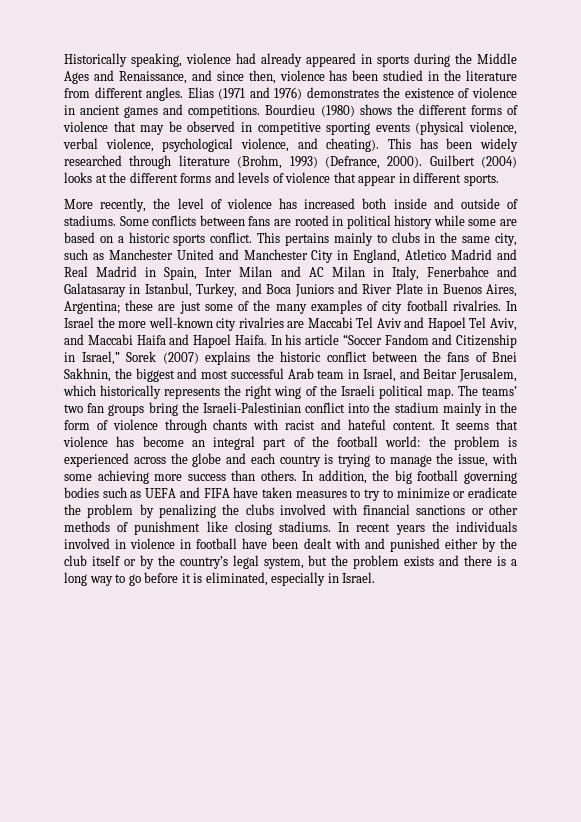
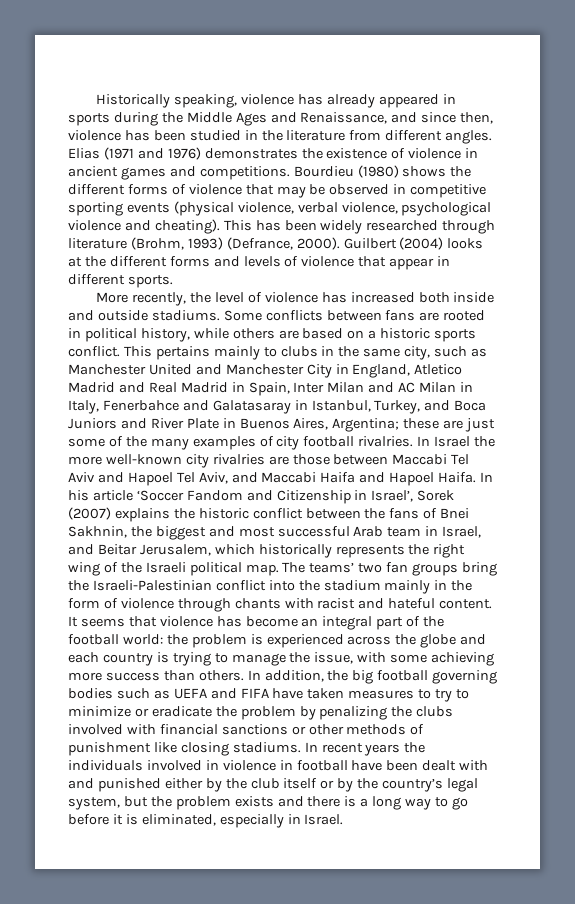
- Historically speaking, violence had already appeared in sports during the Middle Ages and Renaissance, and since then, violence has been studied in the literature from different angles.
+ Historically speaking, violence has already appeared in sports during the Middle Ages and Renaissance, and since then, violence has been studied in the literature from different angles.
- Bourdieu (1980) shows the different forms of violence that may be observed in competitive sporting events (physical violence, verbal violence, psychological violence, and cheating).
+ Bourdieu (1980) shows the different forms of violence that may be observed in competitive sporting events (physical violence, verbal violence, psychological violence and cheating).
- More recently, the level of violence has increased both inside and outside of stadiums.
+ More recently, the level of violence has increased both inside and outside stadiums.
- Some conflicts between fans are rooted in political history while some are based on a historic sports conflict.
+ Some conflicts between fans are rooted in political history, while others are based on a historic sports conflict.
- In Israel the more well-known city rivalries are Maccabi Tel Aviv and Hapoel Tel Aviv, and Maccabi Haifa and Hapoel Haifa.
+ In Israel the more well-known city rivalries are those between Maccabi Tel Aviv and Hapoel Tel Aviv, and Maccabi Haifa and Hapoel Haifa.
- In his article “Soccer Fandom and Citizenship in Israel,” Sorek (2007) explains the historic conflict between the fans of Bnei Sakhnin, the biggest and most successful Arab team in Israel, and Beitar Jerusalem, which historically represents the right wing of the Israeli political map.
+ In his article ‘Soccer Fandom and Citizenship in Israel’, Sorek (2007) explains the historic conflict between the fans of Bnei Sakhnin, the biggest and most successful Arab team in Israel, and Beitar Jerusalem, which historically represents the right wing of the Israeli political map.

